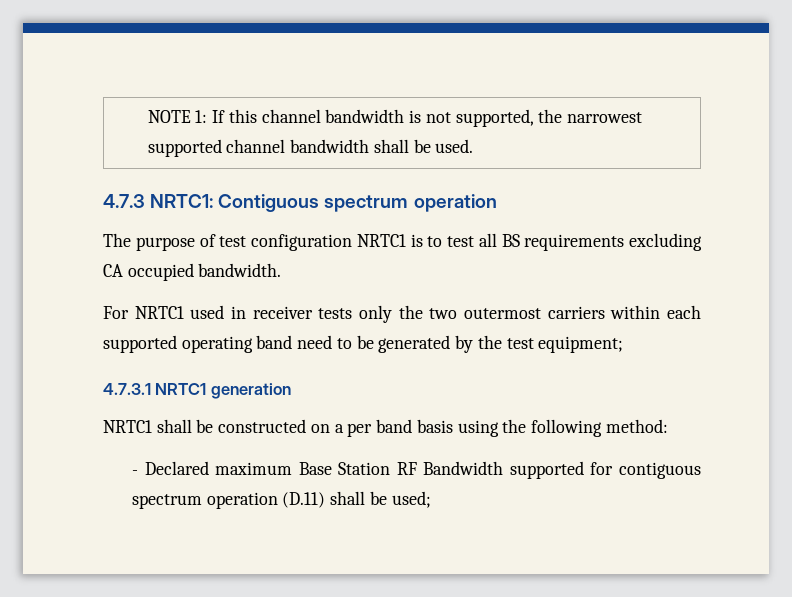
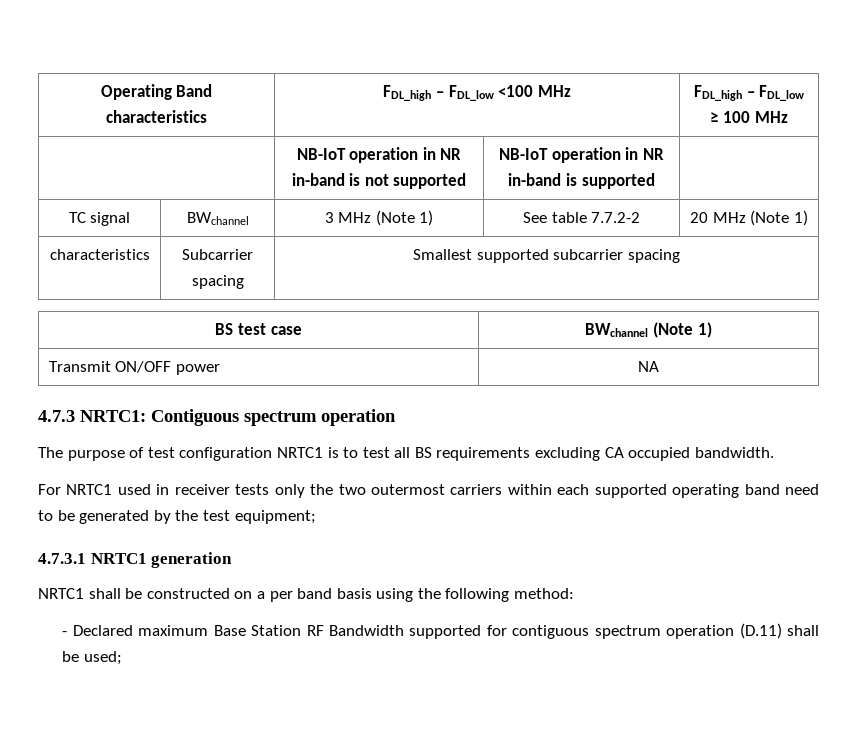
- NOTE 1: If this channel bandwidth is not supported, the narrowest supported channel bandwidth shall be used.
+ Operating Band characteristics | FDL_high – FDL_low <100 MHz | FDL_high – FDL_low ≥ 100 MHz
+ | NB-IoT operation in NR in-band is not supported | NB-IoT operation in NR in-band is supported |
+ TC signal | BWchannel | 3 MHz (Note 1) | See table 7.7.2-2 | 20 MHz (Note 1)
+ characteristics | Subcarrier spacing | Smallest supported subcarrier spacing
+ BS test case | BWchannel (Note 1)
+ Transmit ON/OFF power | NA

